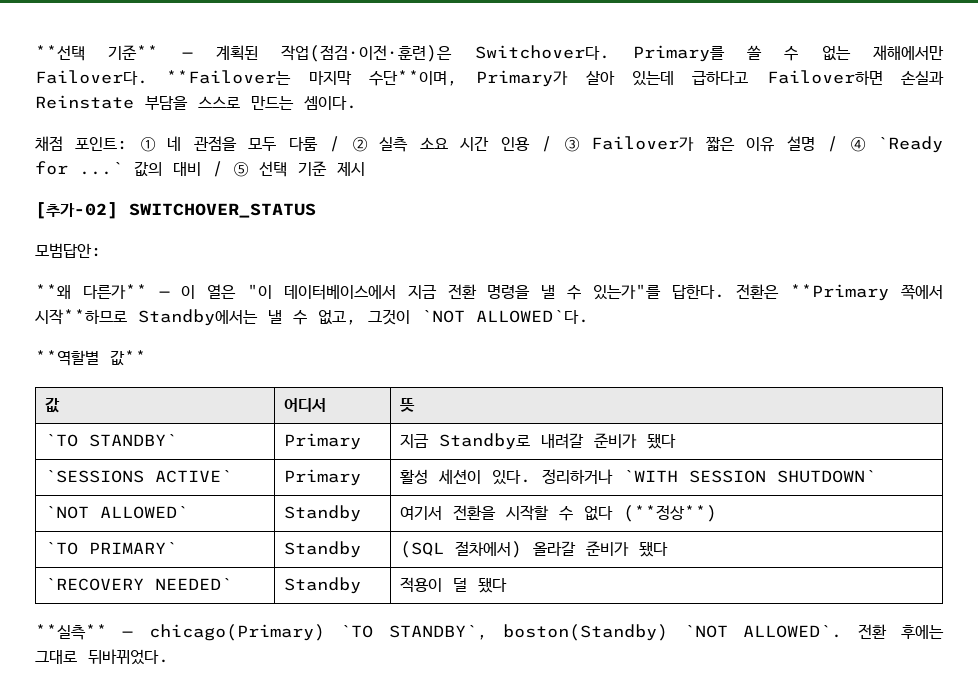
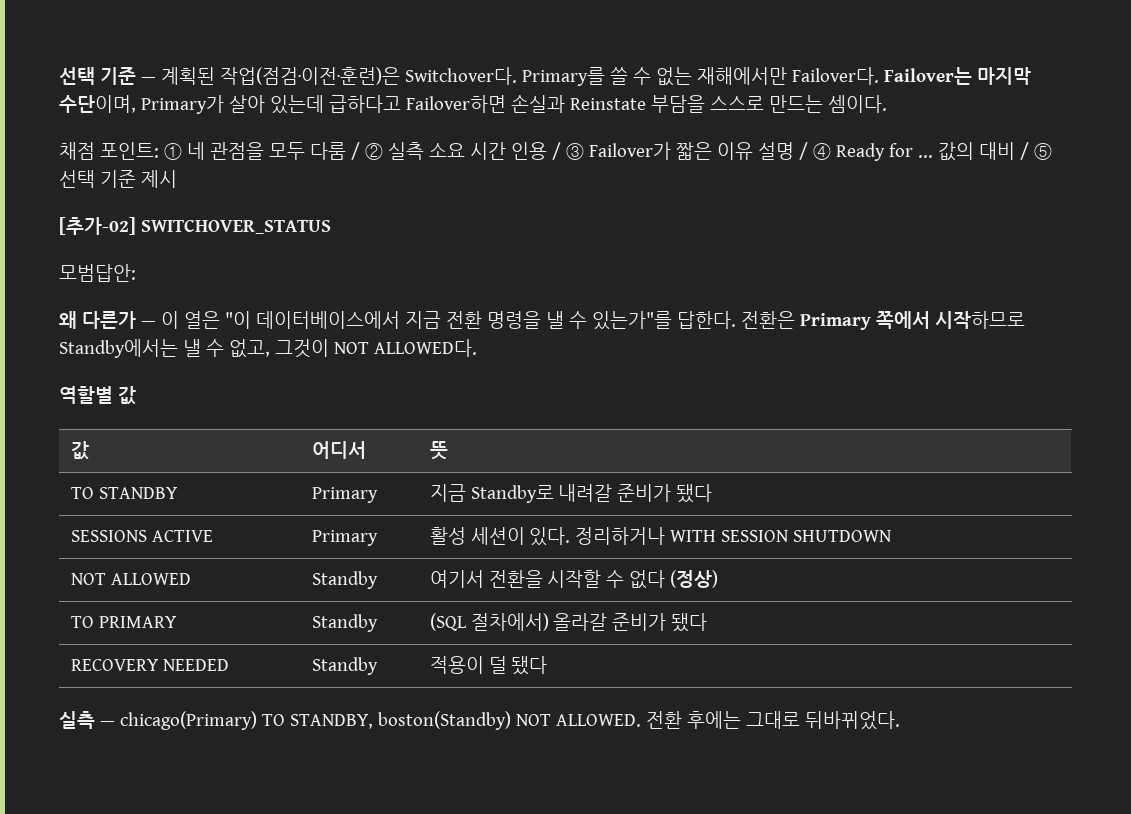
- **선택 기준** — 계획된 작업(점검·이전·훈련)은 Switchover다.
+ 선택 기준 — 계획된 작업(점검·이전·훈련)은 Switchover다.
- **Failover는 마지막 수단**이며, Primary가 살아 있는데 급하다고 Failover하면 손실과 Reinstate 부담을 스스로 만드는 셈이다.
+ Failover는 마지막 수단이며, Primary가 살아 있는데 급하다고 Failover하면 손실과 Reinstate 부담을 스스로 만드는 셈이다.
- 채점 포인트: ① 네 관점을 모두 다룸 / ② 실측 소요 시간 인용 / ③ Failover가 짧은 이유 설명 / ④ `Ready for ...` 값의 대비 / ⑤ 선택 기준 제시
+ 채점 포인트: ① 네 관점을 모두 다룸 / ② 실측 소요 시간 인용 / ③ Failover가 짧은 이유 설명 / ④ Ready for ... 값의 대비 / ⑤ 선택 기준 제시
- **왜 다른가** — 이 열은 "이 데이터베이스에서 지금 전환 명령을 낼 수 있는가"를 답한다.
+ 왜 다른가 — 이 열은 "이 데이터베이스에서 지금 전환 명령을 낼 수 있는가"를 답한다.
- 전환은 **Primary 쪽에서 시작**하므로 Standby에서는 낼 수 없고, 그것이 `NOT ALLOWED`다.
- **역할별 값**
+ 전환은 Primary 쪽에서 시작하므로 Standby에서는 낼 수 없고, 그것이 NOT ALLOWED다.
+ 역할별 값
- `TO STANDBY` | Primary | 지금 Standby로 내려갈 준비가 됐다
+ TO STANDBY | Primary | 지금 Standby로 내려갈 준비가 됐다
- `SESSIONS ACTIVE` | Primary | 활성 세션이 있다. 정리하거나 `WITH SESSION SHUTDOWN`
- `NOT ALLOWED` | Standby | 여기서 전환을 시작할 수 없다 (**정상**)
- `TO PRIMARY` | Standby | (SQL 절차에서) 올라갈 준비가 됐다
+ SESSIONS ACTIVE | Primary | 활성 세션이 있다. 정리하거나 WITH SESSION SHUTDOWN
+ NOT ALLOWED | Standby | 여기서 전환을 시작할 수 없다 (정상)
+ TO PRIMARY | Standby | (SQL 절차에서) 올라갈 준비가 됐다
- `RECOVERY NEEDED` | Standby | 적용이 덜 됐다
+ RECOVERY NEEDED | Standby | 적용이 덜 됐다
- **실측** — chicago(Primary) `TO STANDBY`, boston(Standby) `NOT ALLOWED`.
+ 실측 — chicago(Primary) TO STANDBY, boston(Standby) NOT ALLOWED.

